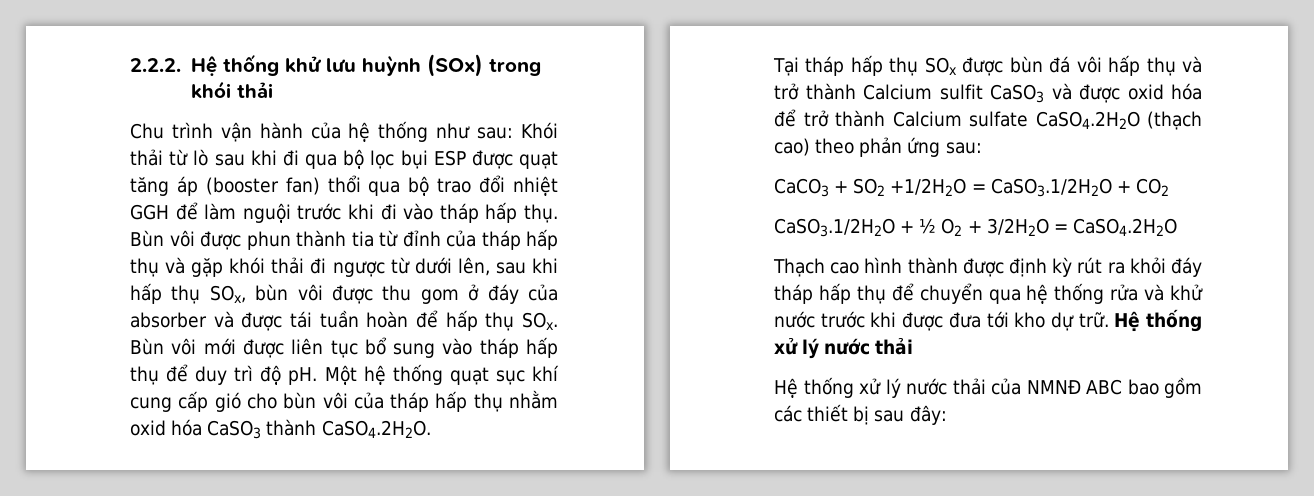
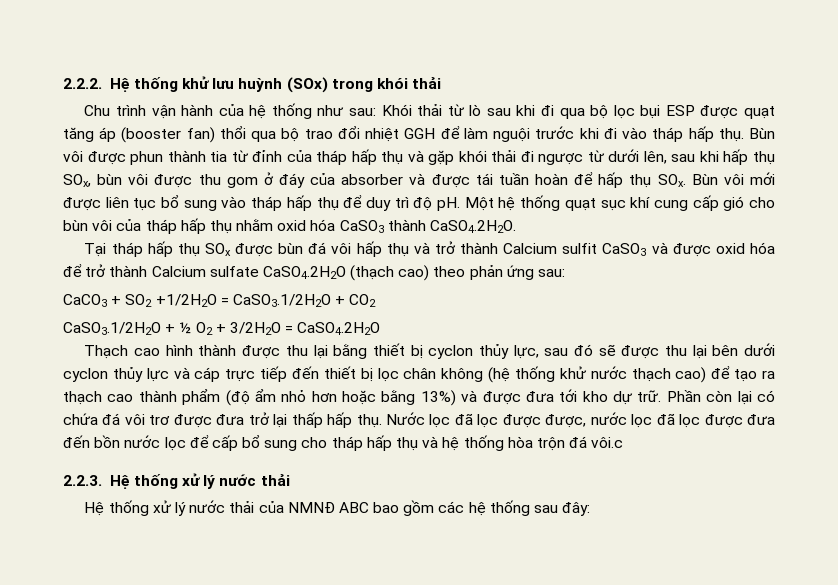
- Thạch cao hình thành được định kỳ rút ra khỏi đáy tháp hấp thụ để chuyển qua hệ thống rửa và khử nước trước khi được đưa tới kho dự trữ. Hệ thống xử lý nước thải
+ Thạch cao hình thành được thu lại bằng thiết bị cyclon thủy lực, sau đó sẽ được thu lại bên dưới cyclon thủy lực và cáp trực tiếp đến thiết bị lọc chân không (hệ thống khử nước thạch cao) để tạo ra thạch cao thành phẩm (độ ẩm nhỏ hơn hoặc bằng 13%) và được đưa tới kho dự trữ. Phần còn lại có chứa đá vôi trơ được đưa trở lại thấp hấp thụ. Nước lọc đã lọc được được, nước lọc đã lọc được đưa đến bồn nước lọc để cấp bổ sung cho tháp hấp thụ và hệ thống hòa trộn đá vôi.c
+ 2.2.3. Hệ thống xử lý nước thải
- Hệ thống xử lý nước thải của NMNĐ ABC bao gồm các thiết bị sau đây:
+ Hệ thống xử lý nước thải của NMNĐ ABC bao gồm các hệ thống sau đây:

